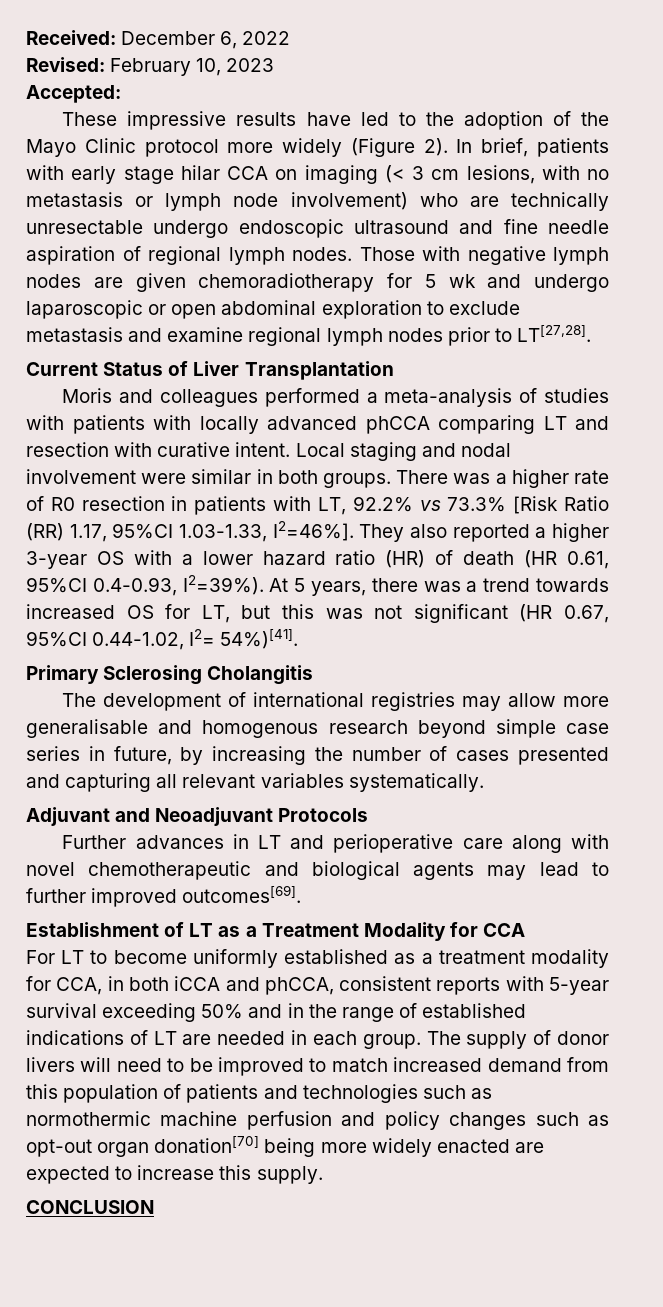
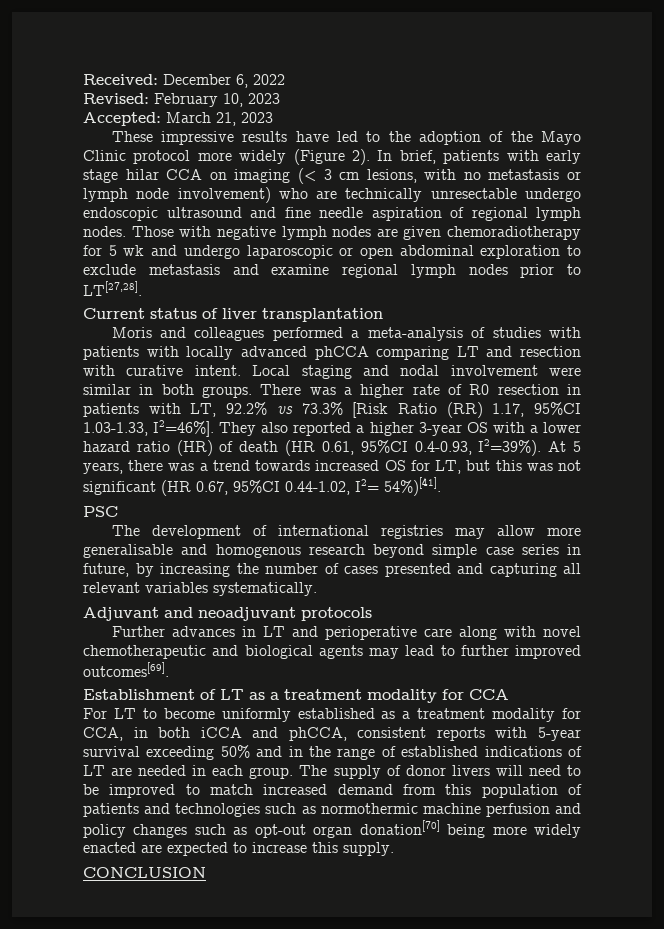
- Accepted:
+ Accepted: March 21, 2023
- Current Status of Liver Transplantation
+ Current status of liver transplantation
- Primary Sclerosing Cholangitis
+ PSC
- Adjuvant and Neoadjuvant Protocols
+ Adjuvant and neoadjuvant protocols
- Establishment of LT as a Treatment Modality for CCA
+ Establishment of LT as a treatment modality for CCA

